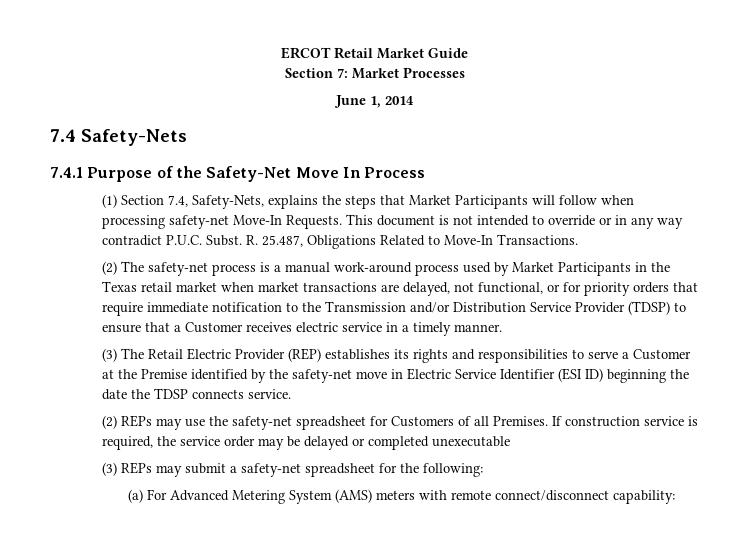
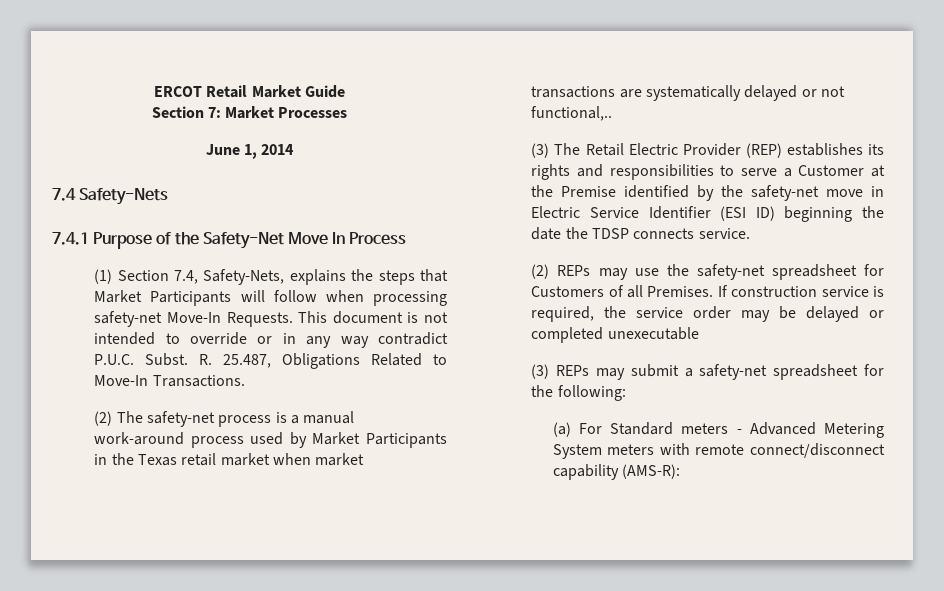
- (2) The safety-net process is a manual work-around process used by Market Participants in the Texas retail market when market transactions are delayed, not functional, or for priority orders that require immediate notification to the Transmission and/or Distribution Service Provider (TDSP) to ensure that a Customer receives electric service in a timely manner.
+ (2) The safety-net process is a manual work-around process used by Market Participants in the Texas retail market when market transactions are systematically delayed or not functional,..
- (a) For Advanced Metering System (AMS) meters with remote connect/disconnect capability:
+ (a) For Standard meters - Advanced Metering System meters with remote connect/disconnect capability (AMS-R):

